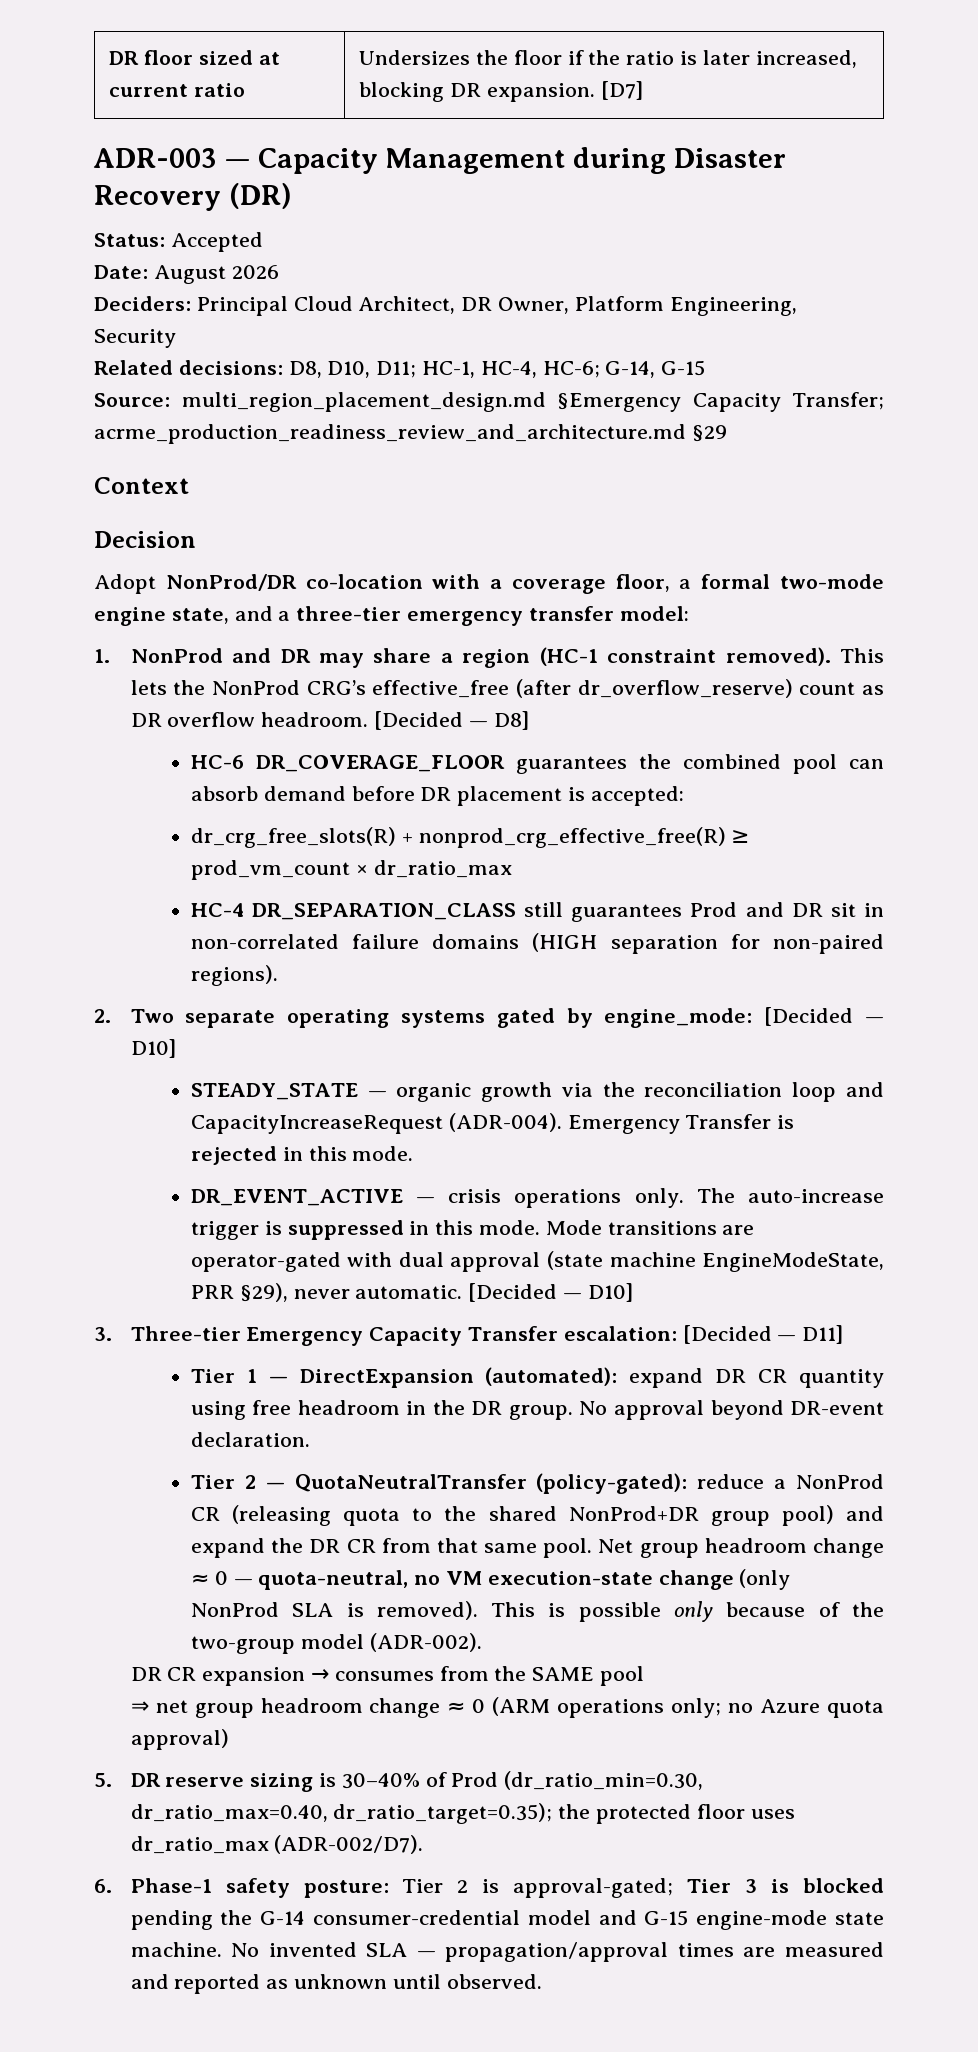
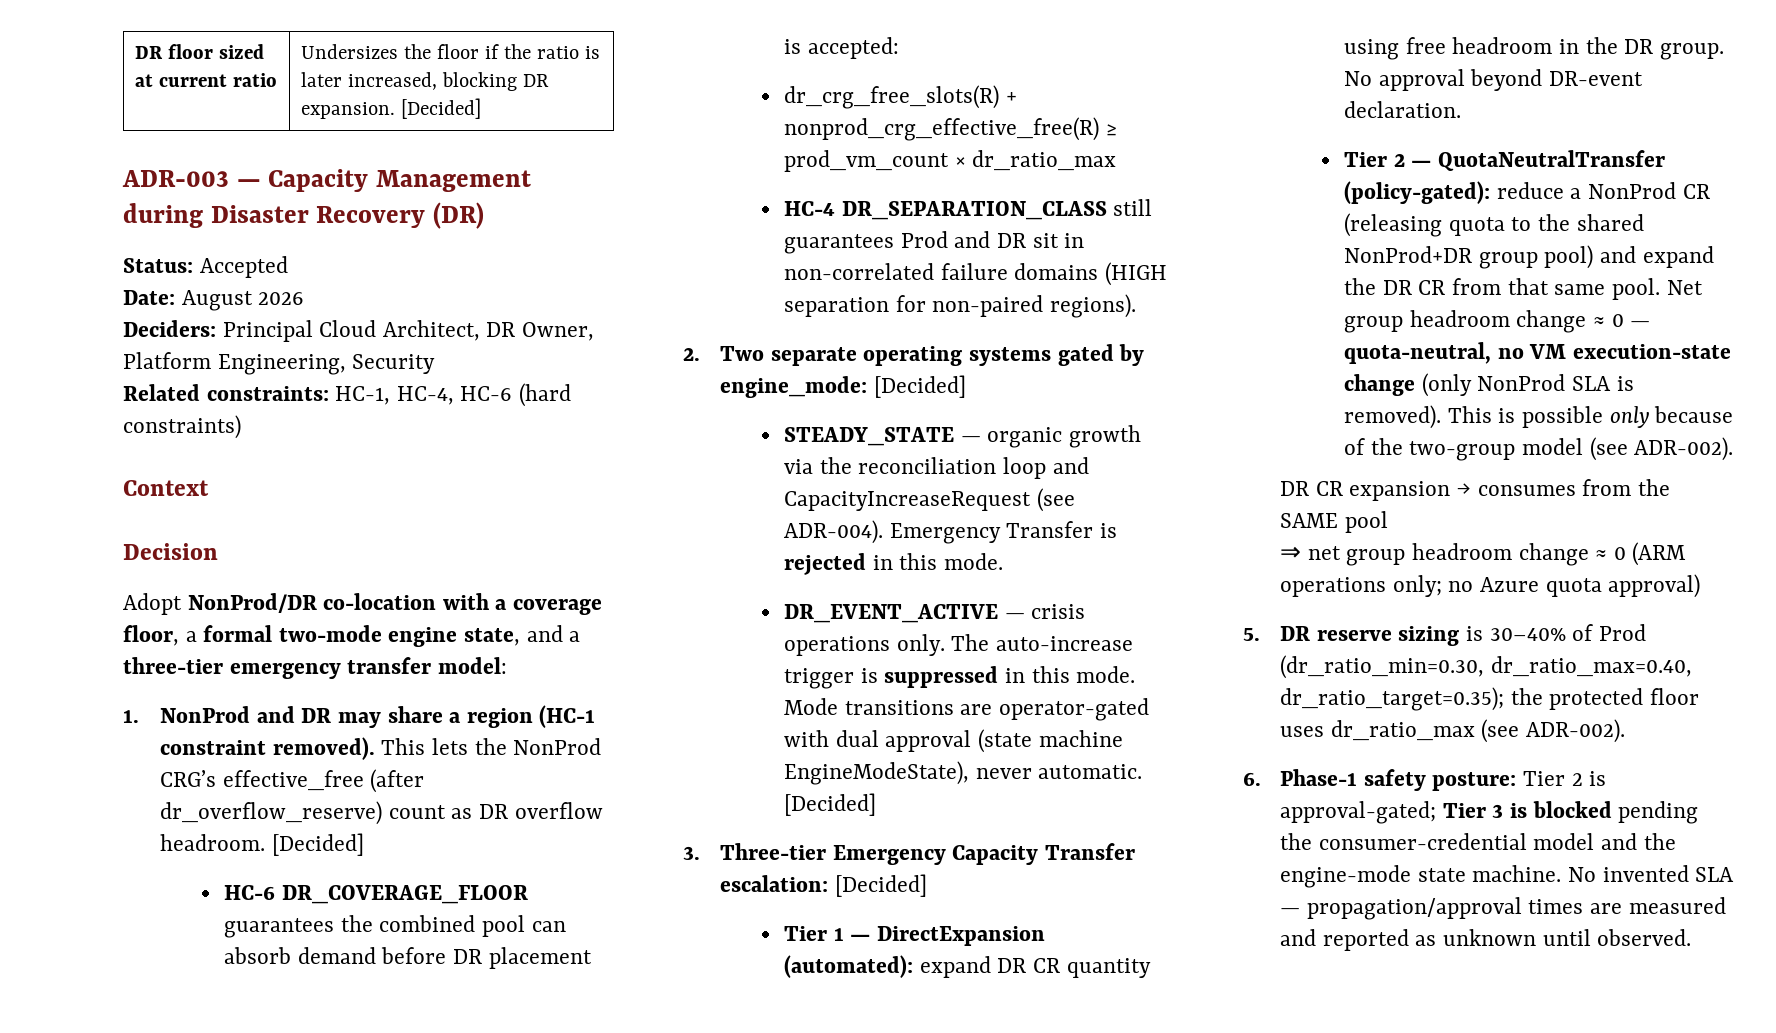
- DR floor sized at current ratio | Undersizes the floor if the ratio is later increased, blocking DR expansion. [D7]
+ DR floor sized at current ratio | Undersizes the floor if the ratio is later increased, blocking DR expansion. [Decided]
- Related decisions: D8, D10, D11; HC-1, HC-4, HC-6; G-14, G-15
- Source: multi_region_placement_design.md §Emergency Capacity Transfer; acrme_production_readiness_review_and_architecture.md §29
+ Related constraints: HC-1, HC-4, HC-6 (hard constraints)
- This lets the NonProd CRG’s effective_free (after dr_overflow_reserve) count as DR overflow headroom. [Decided — D8]
+ This lets the NonProd CRG’s effective_free (after dr_overflow_reserve) count as DR overflow headroom. [Decided]
- 2. Two separate operating systems gated by engine_mode: [Decided — D10]
+ 2. Two separate operating systems gated by engine_mode: [Decided]
- STEADY_STATE — organic growth via the reconciliation loop and CapacityIncreaseRequest (ADR-004).
+ STEADY_STATE — organic growth via the reconciliation loop and CapacityIncreaseRequest (see ADR-004).
- Mode transitions are operator-gated with dual approval (state machine EngineModeState, PRR §29), never automatic. [Decided — D10]
+ Mode transitions are operator-gated with dual approval (state machine EngineModeState), never automatic. [Decided]
- 3. Three-tier Emergency Capacity Transfer escalation: [Decided — D11]
+ 3. Three-tier Emergency Capacity Transfer escalation: [Decided]
- This is possible only because of the two-group model (ADR-002).
+ This is possible only because of the two-group model (see ADR-002).
- 5. DR reserve sizing is 30–40% of Prod (dr_ratio_min=0.30, dr_ratio_max=0.40, dr_ratio_target=0.35); the protected floor uses dr_ratio_max (ADR-002/D7).
+ 5. DR reserve sizing is 30–40% of Prod (dr_ratio_min=0.30, dr_ratio_max=0.40, dr_ratio_target=0.35); the protected floor uses dr_ratio_max (see ADR-002).
- 6. Phase-1 safety posture: Tier 2 is approval-gated; Tier 3 is blocked pending the G-14 consumer-credential model and G-15 engine-mode state machine.
+ 6. Phase-1 safety posture: Tier 2 is approval-gated; Tier 3 is blocked pending the consumer-credential model and the engine-mode state machine.

